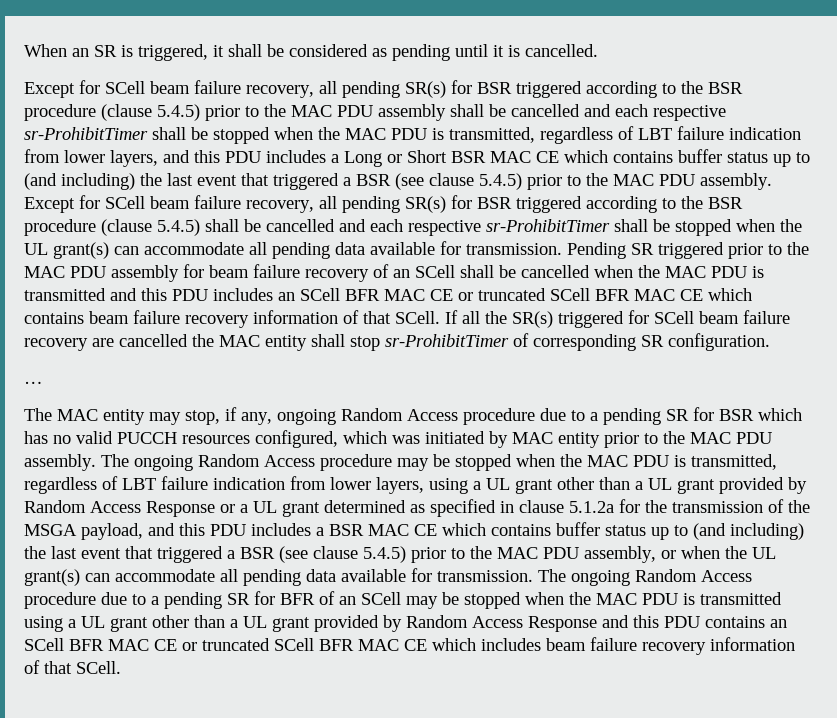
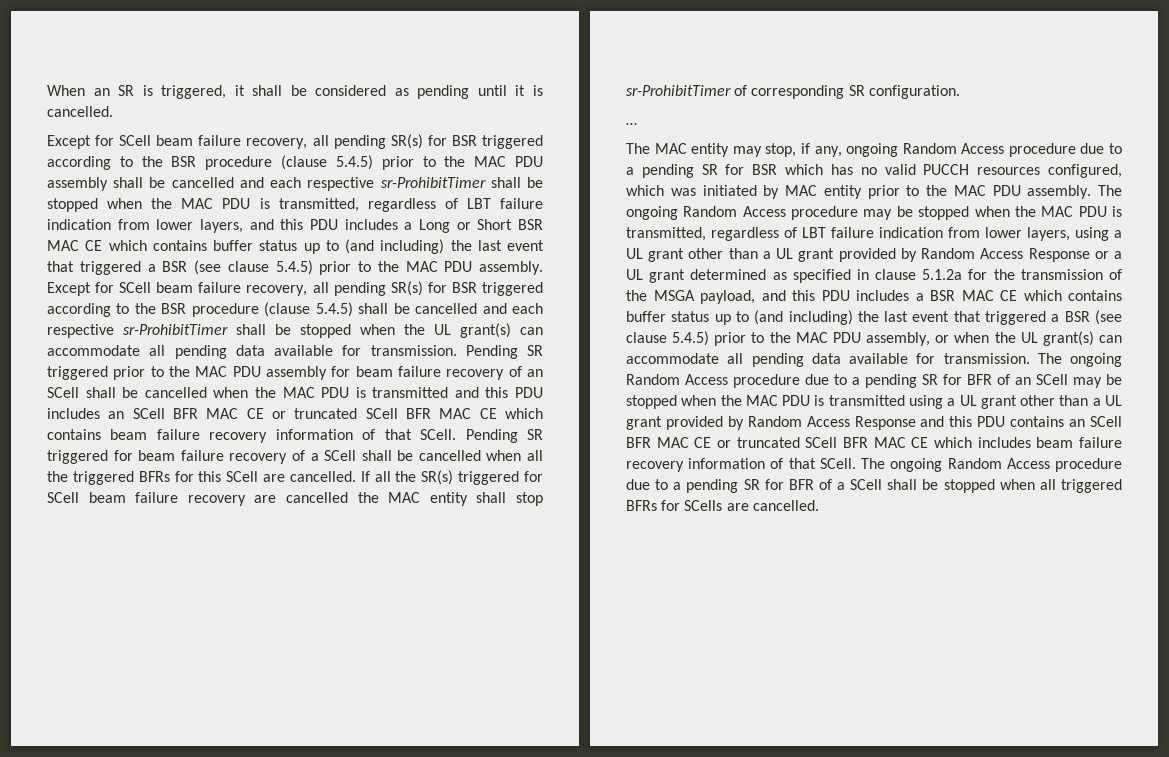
+ Pending SR triggered for beam failure recovery of a SCell shall be cancelled when all the triggered BFRs for this SCell are cancelled.
+ The ongoing Random Access procedure due to a pending SR for BFR of a SCell shall be stopped when all triggered BFRs for SCells are cancelled.

